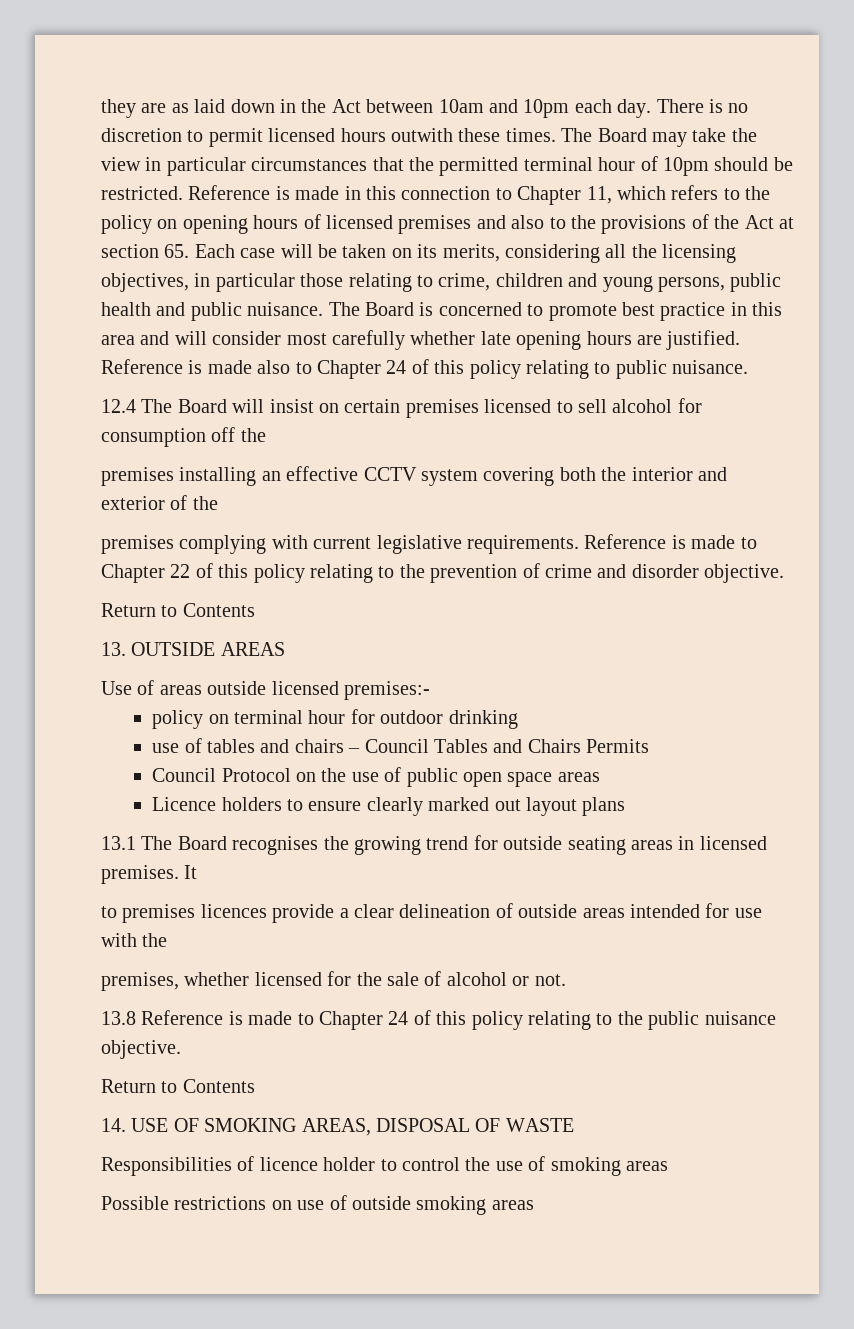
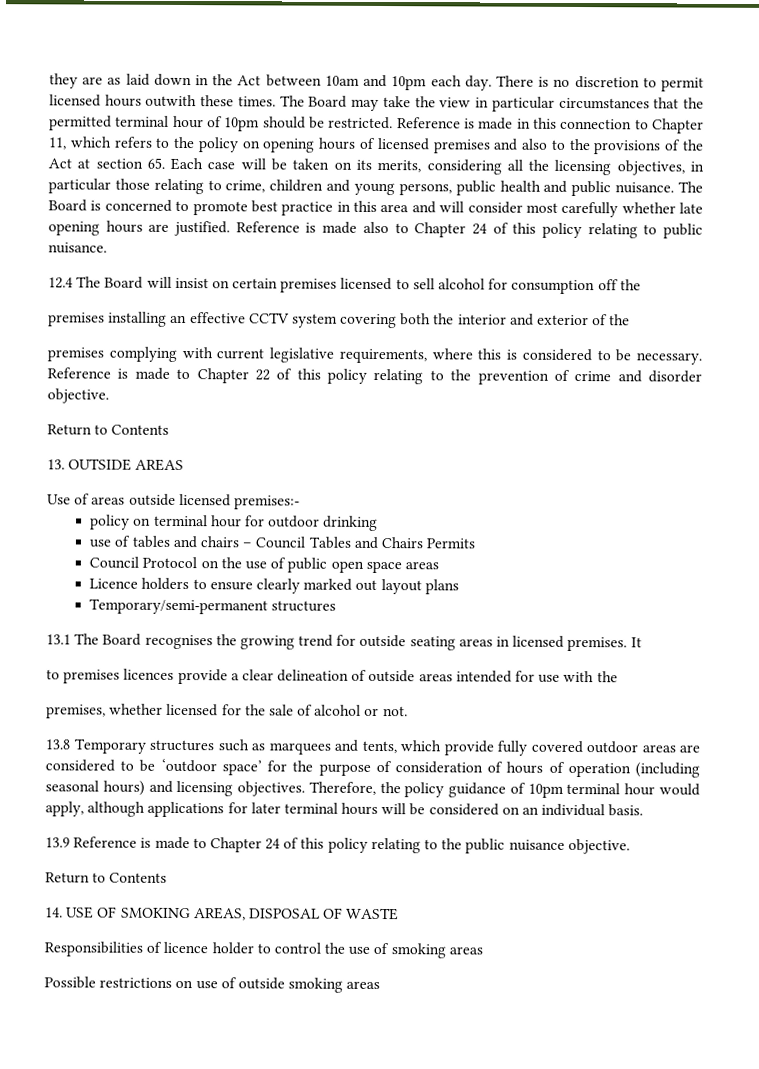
- premises complying with current legislative requirements.
+ premises complying with current legislative requirements, where this is considered to be necessary.
+ Temporary/semi-permanent structures
- 13.8 Reference is made to Chapter 24 of this policy relating to the public nuisance objective.
+ 13.8 Temporary structures such as marquees and tents, which provide fully covered outdoor areas are considered to be ‘outdoor space’ for the purpose of consideration of hours of operation (including seasonal hours) and licensing objectives. Therefore, the policy guidance of 10pm terminal hour would apply, although applications for later terminal hours will be considered on an individual basis.
+ 13.9 Reference is made to Chapter 24 of this policy relating to the public nuisance objective.

